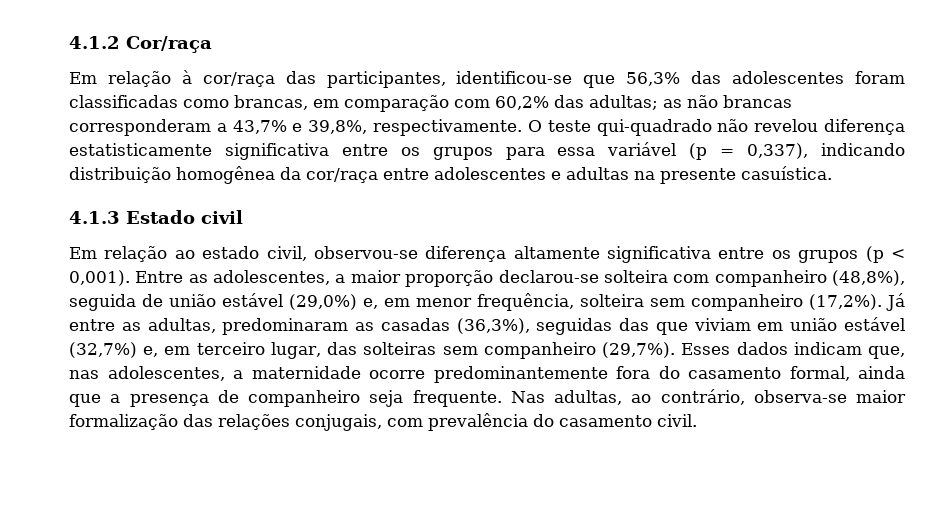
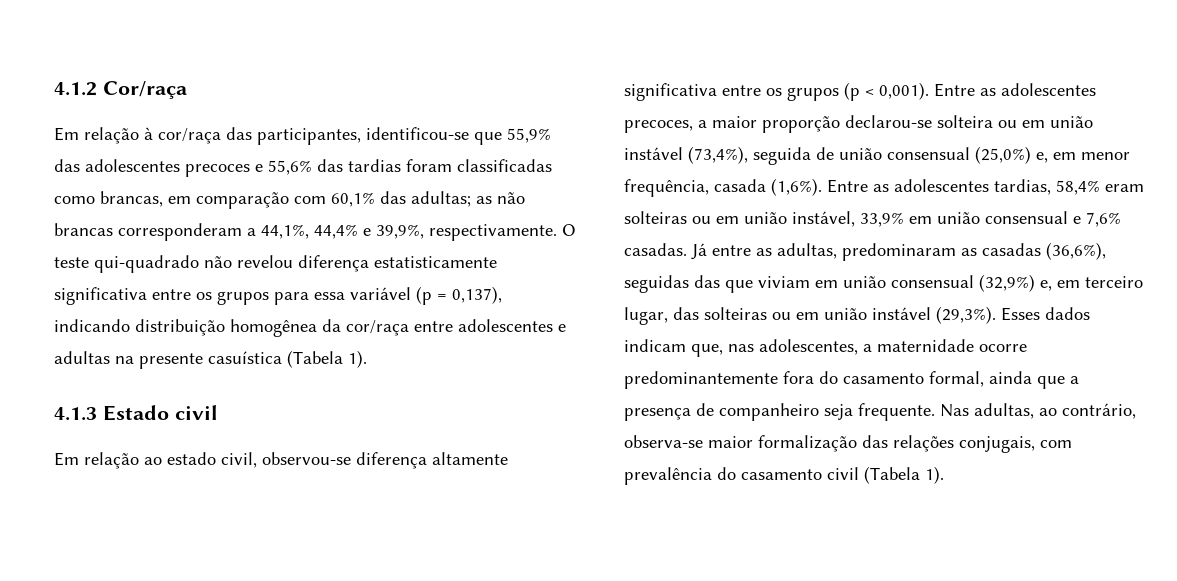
- Em relação à cor/raça das participantes, identificou-se que 56,3% das adolescentes foram classificadas como brancas, em comparação com 60,2% das adultas; as não brancas corresponderam a 43,7% e 39,8%, respectivamente.
+ Em relação à cor/raça das participantes, identificou-se que 55,9% das adolescentes precoces e 55,6% das tardias foram classificadas como brancas, em comparação com 60,1% das adultas; as não brancas corresponderam a 44,1%, 44,4% e 39,9%, respectivamente.
- O teste qui-quadrado não revelou diferença estatisticamente significativa entre os grupos para essa variável (p = 0,337), indicando distribuição homogênea da cor/raça entre adolescentes e adultas na presente casuística.
+ O teste qui-quadrado não revelou diferença estatisticamente significativa entre os grupos para essa variável (p = 0,137), indicando distribuição homogênea da cor/raça entre adolescentes e adultas na presente casuística (Tabela 1).
- Entre as adolescentes, a maior proporção declarou-se solteira com companheiro (48,8%), seguida de união estável (29,0%) e, em menor frequência, solteira sem companheiro (17,2%).
+ Entre as adolescentes precoces, a maior proporção declarou-se solteira ou em união instável (73,4%), seguida de união consensual (25,0%) e, em menor frequência, casada (1,6%). Entre as adolescentes tardias, 58,4% eram solteiras ou em união instável, 33,9% em união consensual e 7,6% casadas.
- Já entre as adultas, predominaram as casadas (36,3%), seguidas das que viviam em união estável (32,7%) e, em terceiro lugar, das solteiras sem companheiro (29,7%).
+ Já entre as adultas, predominaram as casadas (36,6%), seguidas das que viviam em união consensual (32,9%) e, em terceiro lugar, das solteiras ou em união instável (29,3%).
- Nas adultas, ao contrário, observa-se maior formalização das relações conjugais, com prevalência do casamento civil.
+ Nas adultas, ao contrário, observa-se maior formalização das relações conjugais, com prevalência do casamento civil (Tabela 1).

